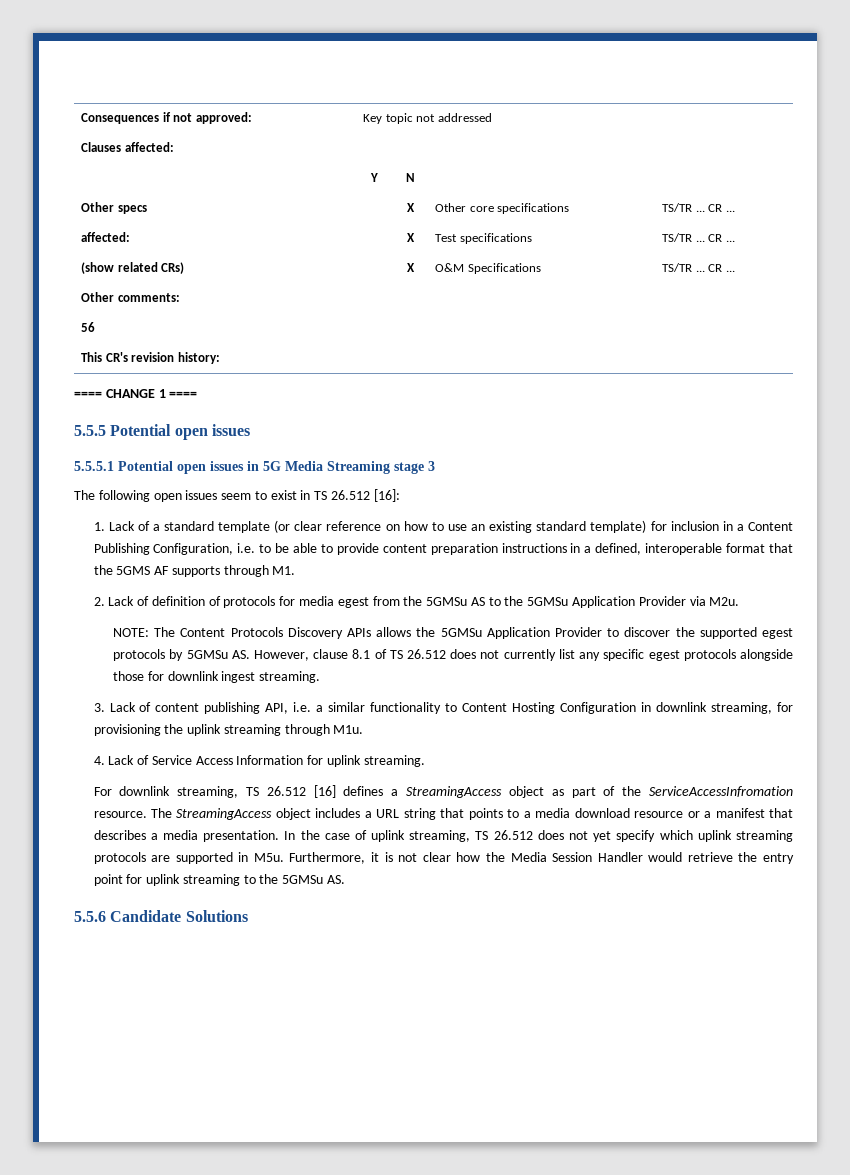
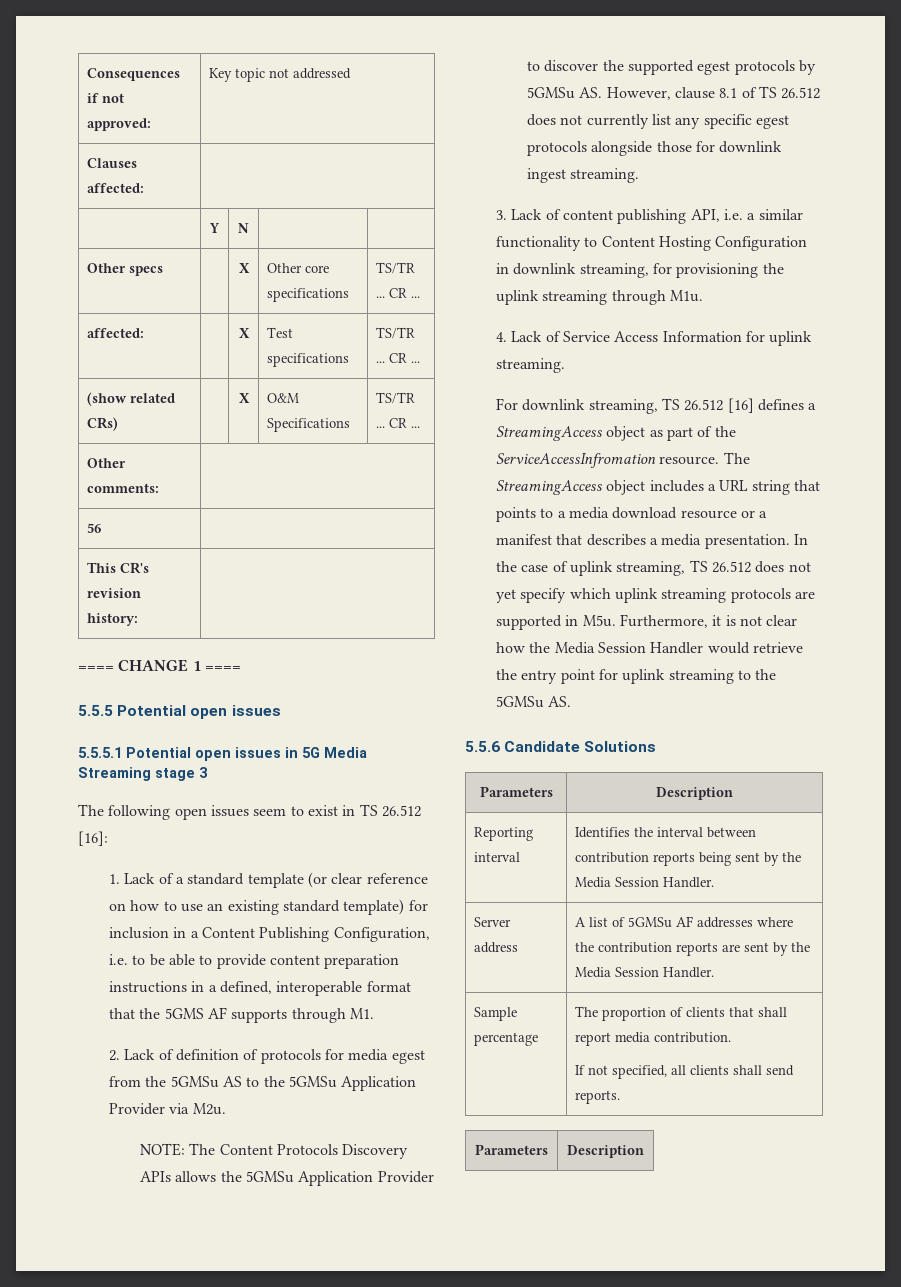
  5.5.6 Candidate Solutions
+ Parameters | Description
+ Reporting interval | Identifies the interval between contribution reports being sent by the Media Session Handler.
+ Server address | A list of 5GMSu AF addresses where the contribution reports are sent by the Media Session Handler.
+ Sample percentage | The proportion of clients that shall report media contribution.
+ If not specified, all clients shall send reports.
+ Parameters | Description

